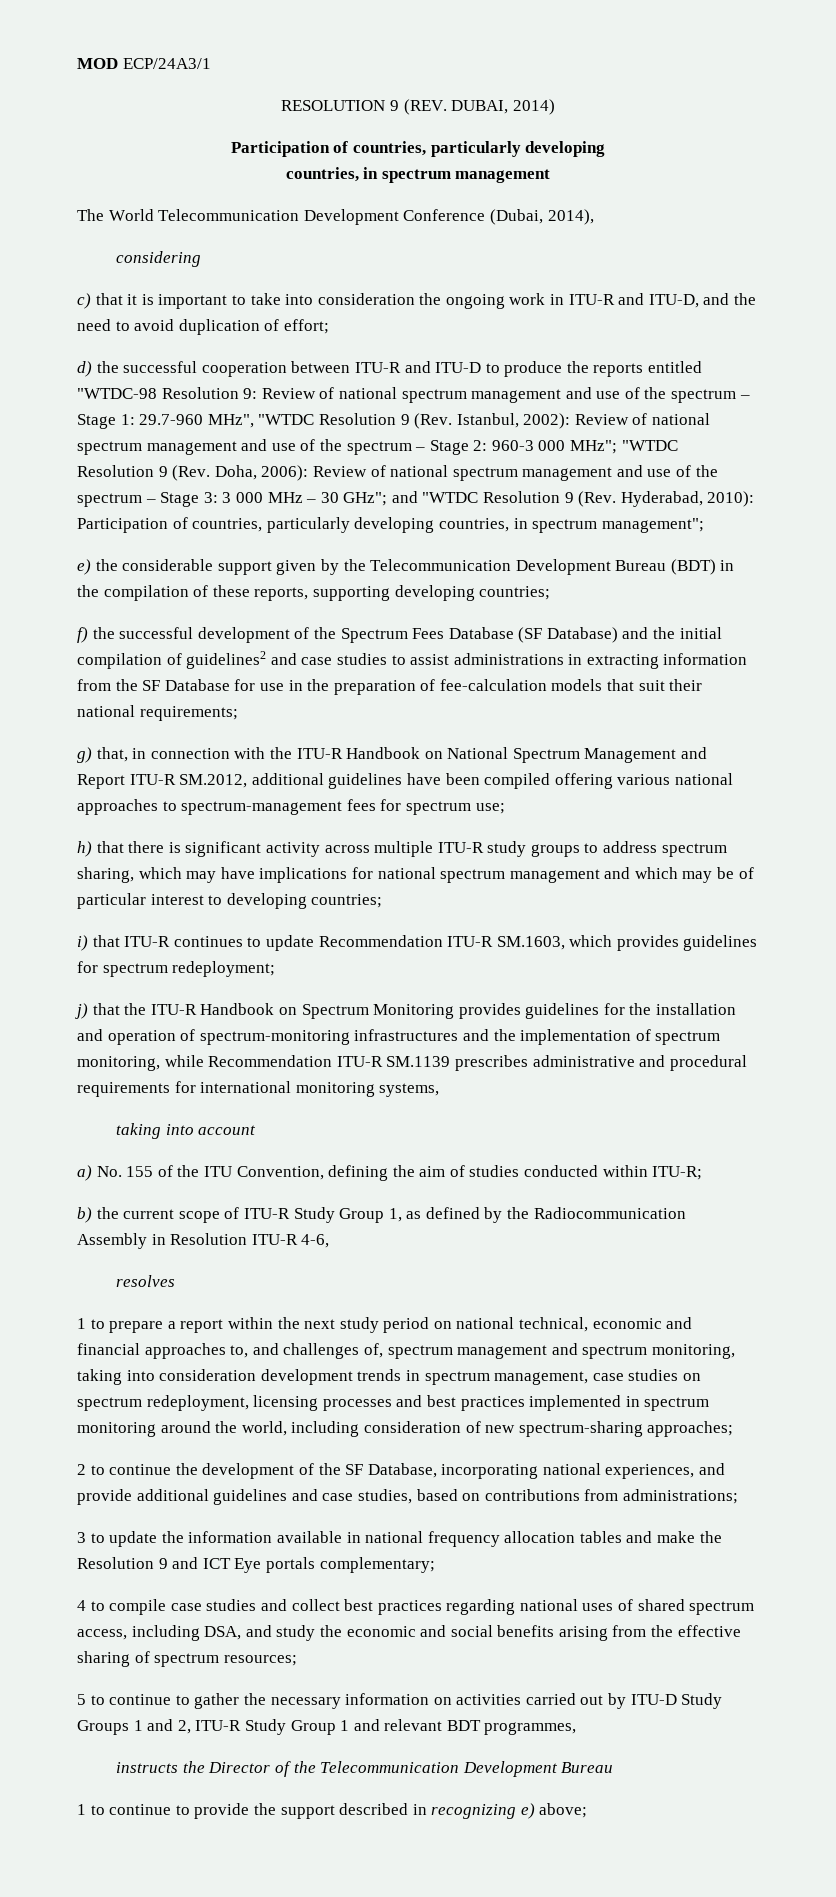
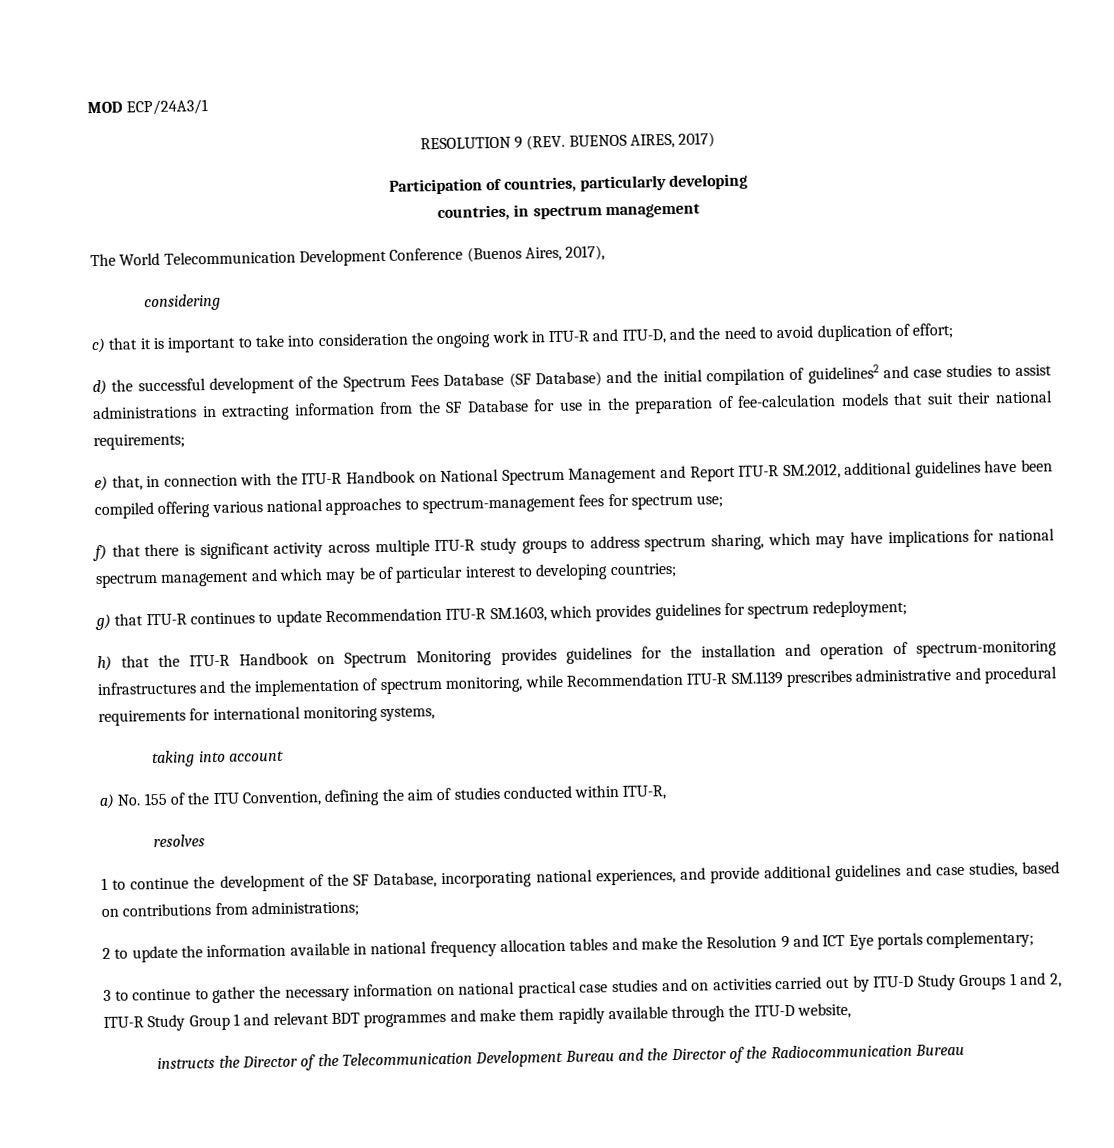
- RESOLUTION 9 (REV. DUBAI, 2014)
+ RESOLUTION 9 (REV. BUENOS AIRES, 2017)
- The World Telecommunication Development Conference (Dubai, 2014),
+ The World Telecommunication Development Conference (Buenos Aires, 2017),
- d) the successful cooperation between ITU-R and ITU-D to produce the reports entitled "WTDC-98 Resolution 9: Review of national spectrum management and use of the spectrum – Stage 1: 29.7-960 MHz", "WTDC Resolution 9 (Rev. Istanbul, 2002): Review of national spectrum management and use of the spectrum – Stage 2: 960-3 000 MHz"; "WTDC Resolution 9 (Rev. Doha, 2006): Review of national spectrum management and use of the spectrum – Stage 3: 3 000 MHz – 30 GHz"; and "WTDC Resolution 9 (Rev. Hyderabad, 2010): Participation of countries, particularly developing countries, in spectrum management";
- e) the considerable support given by the Telecommunication Development Bureau (BDT) in the compilation of these reports, supporting developing countries;
- f) the successful development of the Spectrum Fees Database (SF Database) and the initial compilation of guidelines2 and case studies to assist administrations in extracting information from the SF Database for use in the preparation of fee-calculation models that suit their national requirements;
+ d) the successful development of the Spectrum Fees Database (SF Database) and the initial compilation of guidelines2 and case studies to assist administrations in extracting information from the SF Database for use in the preparation of fee-calculation models that suit their national requirements;
- g) that, in connection with the ITU-R Handbook on National Spectrum Management and Report ITU-R SM.2012, additional guidelines have been compiled offering various national approaches to spectrum-management fees for spectrum use;
+ e) that, in connection with the ITU-R Handbook on National Spectrum Management and Report ITU-R SM.2012, additional guidelines have been compiled offering various national approaches to spectrum-management fees for spectrum use;
- h) that there is significant activity across multiple ITU-R study groups to address spectrum sharing, which may have implications for national spectrum management and which may be of particular interest to developing countries;
+ f) that there is significant activity across multiple ITU-R study groups to address spectrum sharing, which may have implications for national spectrum management and which may be of particular interest to developing countries;
- i) that ITU-R continues to update Recommendation ITU-R SM.1603, which provides guidelines for spectrum redeployment;
+ g) that ITU-R continues to update Recommendation ITU-R SM.1603, which provides guidelines for spectrum redeployment;
- j) that the ITU-R Handbook on Spectrum Monitoring provides guidelines for the installation and operation of spectrum-monitoring infrastructures and the implementation of spectrum monitoring, while Recommendation ITU-R SM.1139 prescribes administrative and procedural requirements for international monitoring systems,
+ h) that the ITU-R Handbook on Spectrum Monitoring provides guidelines for the installation and operation of spectrum-monitoring infrastructures and the implementation of spectrum monitoring, while Recommendation ITU-R SM.1139 prescribes administrative and procedural requirements for international monitoring systems,
- a) No. 155 of the ITU Convention, defining the aim of studies conducted within ITU-R;
- b) the current scope of ITU-R Study Group 1, as defined by the Radiocommunication Assembly in Resolution ITU-R 4-6,
+ a) No. 155 of the ITU Convention, defining the aim of studies conducted within ITU-R,
  resolves
- 1 to prepare a report within the next study period on national technical, economic and financial approaches to, and challenges of, spectrum management and spectrum monitoring, taking into consideration development trends in spectrum management, case studies on spectrum redeployment, licensing processes and best practices implemented in spectrum monitoring around the world, including consideration of new spectrum-sharing approaches;
- 2 to continue the development of the SF Database, incorporating national experiences, and provide additional guidelines and case studies, based on contributions from administrations;
+ 1 to continue the development of the SF Database, incorporating national experiences, and provide additional guidelines and case studies, based on contributions from administrations;
- 3 to update the information available in national frequency allocation tables and make the Resolution 9 and ICT Eye portals complementary;
+ 2 to update the information available in national frequency allocation tables and make the Resolution 9 and ICT Eye portals complementary;
- 4 to compile case studies and collect best practices regarding national uses of shared spectrum access, including DSA, and study the economic and social benefits arising from the effective sharing of spectrum resources;
- 5 to continue to gather the necessary information on activities carried out by ITU-D Study Groups 1 and 2, ITU-R Study Group 1 and relevant BDT programmes,
+ 3 to continue to gather the necessary information on national practical case studies and on activities carried out by ITU-D Study Groups 1 and 2, ITU-R Study Group 1 and relevant BDT programmes and make them rapidly available through the ITU-D website,
- instructs the Director of the Telecommunication Development Bureau
- 1 to continue to provide the support described in recognizing e) above;
+ instructs the Director of the Telecommunication Development Bureau and the Director of the Radiocommunication Bureau

